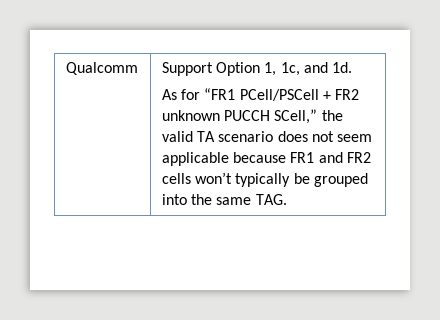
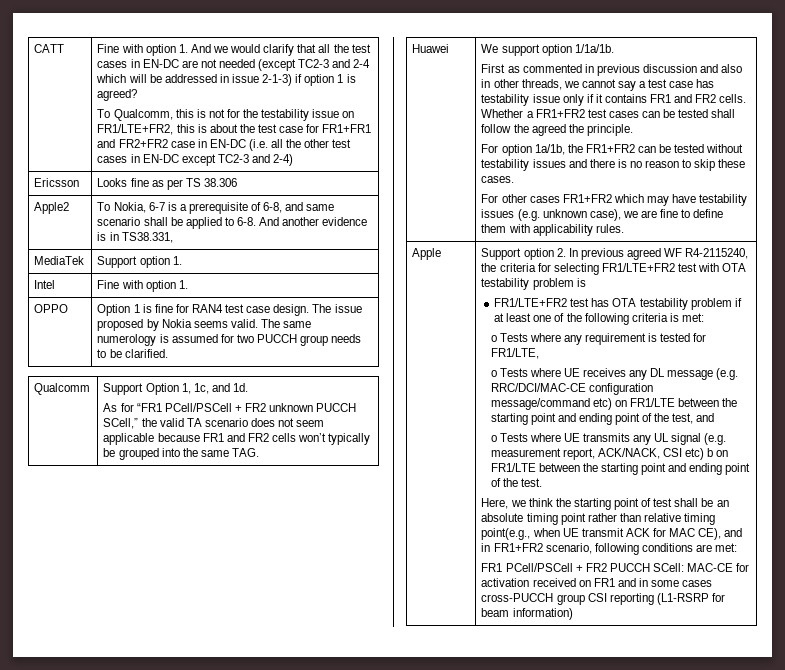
+ CATT | Fine with option 1. And we would clarify that all the test cases in EN-DC are not needed (except TC2-3 and 2-4 which will be addressed in issue 2-1-3) if option 1 is agreed?
+ To Qualcomm, this is not for the testability issue on FR1/LTE+FR2, this is about the test case for FR1+FR1 and FR2+FR2 case in EN-DC (i.e. all the other test cases in EN-DC except TC2-3 and 2-4)
+ Ericsson | Looks fine as per TS 38.306
+ Apple2 | To Nokia, 6-7 is a prerequisite of 6-8, and same scenario shall be applied to 6-8. And another evidence is in TS38.331,
+ MediaTek | Support option 1.
+ Intel | Fine with option 1.
+ OPPO | Option 1 is fine for RAN4 test case design. The issue proposed by Nokia seems valid. The same numerology is assumed for two PUCCH group needs to be clarified.
+ Huawei | We support option 1/1a/1b.
+ First as commented in previous discussion and also in other threads, we cannot say a test case has testability issue only if it contains FR1 and FR2 cells. Whether a FR1+FR2 test cases can be tested shall follow the agreed the principle.
+ For option 1a/1b, the FR1+FR2 can be tested without testability issues and there is no reason to skip these cases.
+ For other cases FR1+FR2 which may have testability issues (e.g. unknown case), we are fine to define them with applicability rules.
+ Apple | Support option 2. In previous agreed WF R4-2115240, the criteria for selecting FR1/LTE+FR2 test with OTA testability problem is
+ FR1/LTE+FR2 test has OTA testability problem if at least one of the following criteria is met:
+ o Tests where any requirement is tested for FR1/LTE,
+ o Tests where UE receives any DL message (e.g. RRC/DCI/MAC-CE configuration message/command etc) on FR1/LTE between the starting point and ending point of the test, and
+ o Tests where UE transmits any UL signal (e.g. measurement report, ACK/NACK, CSI etc) b on FR1/LTE between the starting point and ending point of the test.
+ Here, we think the starting point of test shall be an absolute timing point rather than relative timing point(e.g., when UE transmit ACK for MAC CE), and in FR1+FR2 scenario, following conditions are met:
+ FR1 PCell/PSCell + FR2 PUCCH SCell: MAC-CE for activation received on FR1 and in some cases cross-PUCCH group CSI reporting (L1-RSRP for beam information)

